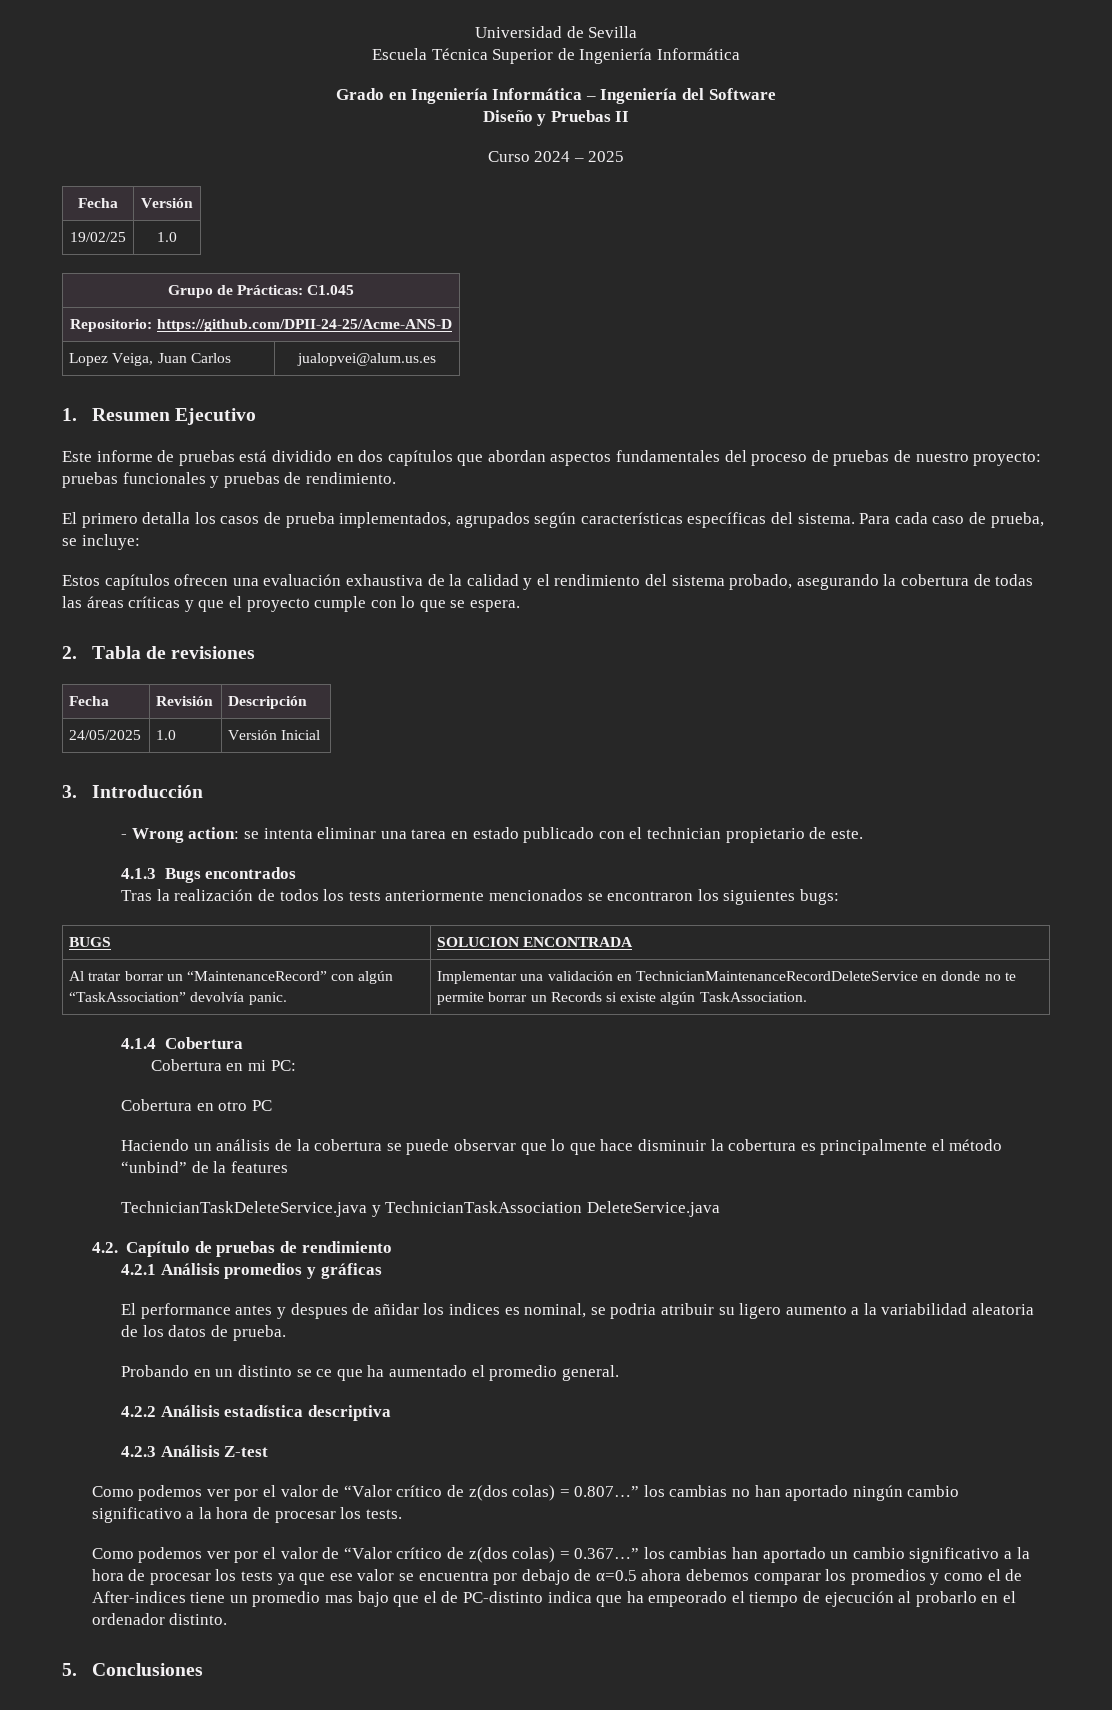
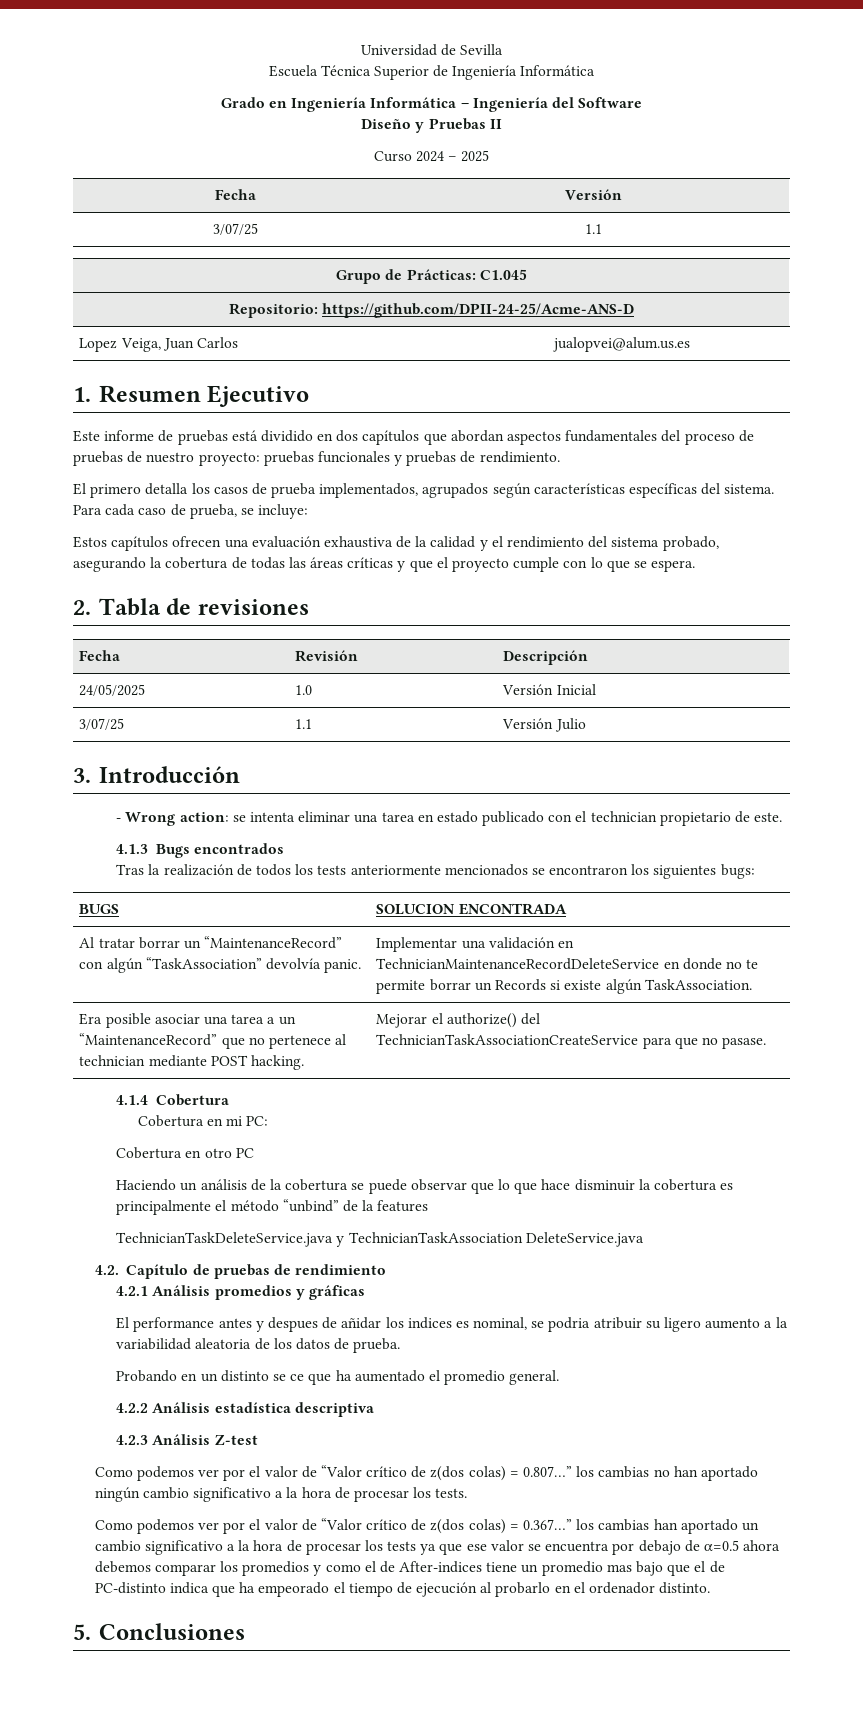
  Fecha | Versión
- 19/02/25 | 1.0
+ 3/07/25 | 1.1
+ 3/07/25 | 1.1 | Versión Julio
+ Era posible asociar una tarea a un “MaintenanceRecord” que no pertenece al technician mediante POST hacking. | Mejorar el authorize() del TechnicianTaskAssociationCreateService para que no pasase.

